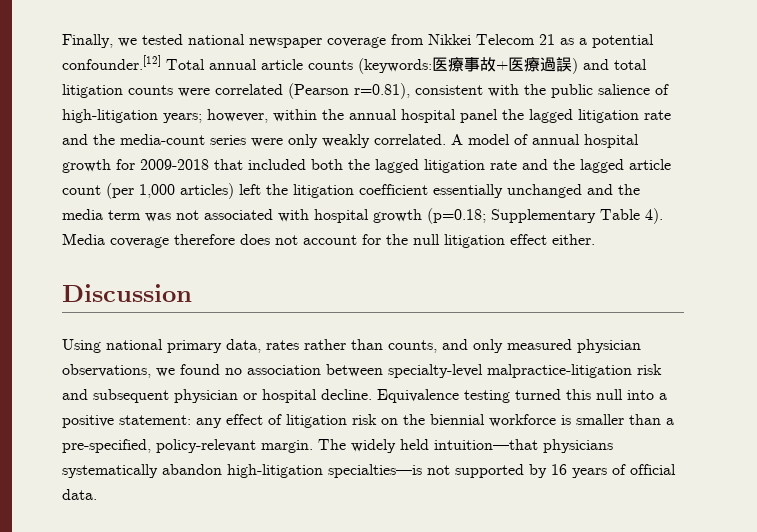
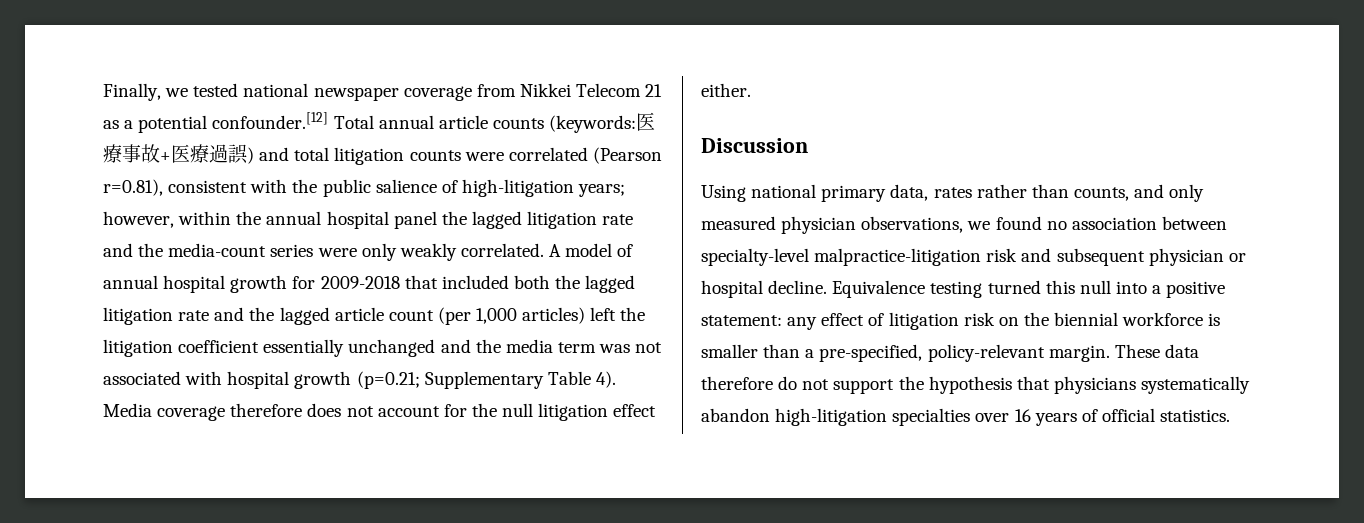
- A model of annual hospital growth for 2009-2018 that included both the lagged litigation rate and the lagged article count (per 1,000 articles) left the litigation coefficient essentially unchanged and the media term was not associated with hospital growth (p=0.18; Supplementary Table 4).
+ A model of annual hospital growth for 2009-2018 that included both the lagged litigation rate and the lagged article count (per 1,000 articles) left the litigation coefficient essentially unchanged and the media term was not associated with hospital growth (p=0.21; Supplementary Table 4).
- The widely held intuition—that physicians systematically abandon high-litigation specialties—is not supported by 16 years of official data.
+ These data therefore do not support the hypothesis that physicians systematically abandon high-litigation specialties over 16 years of official statistics.

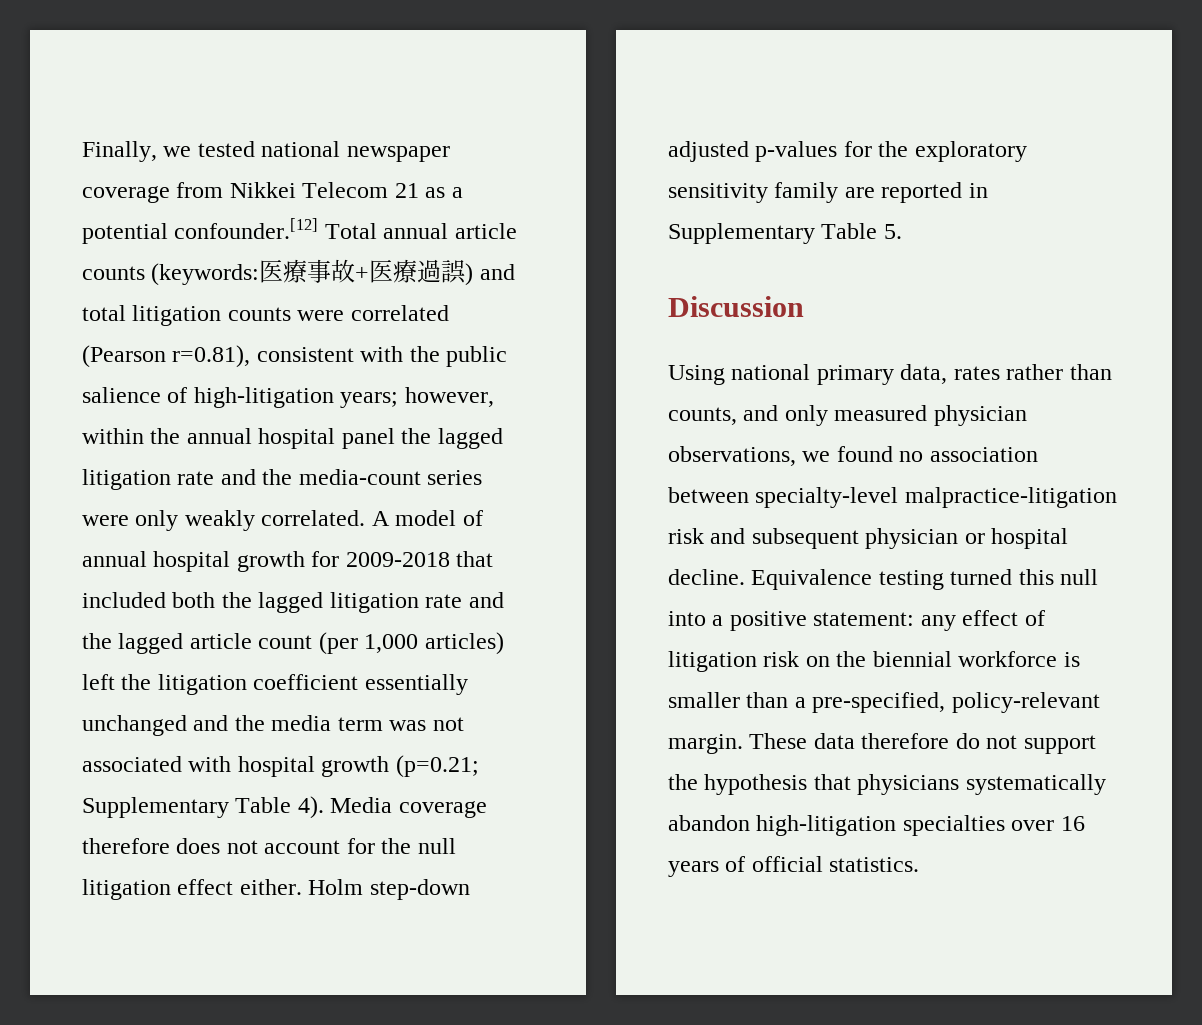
+ Holm step-down adjusted p-values for the exploratory sensitivity family are reported in Supplementary Table 5.

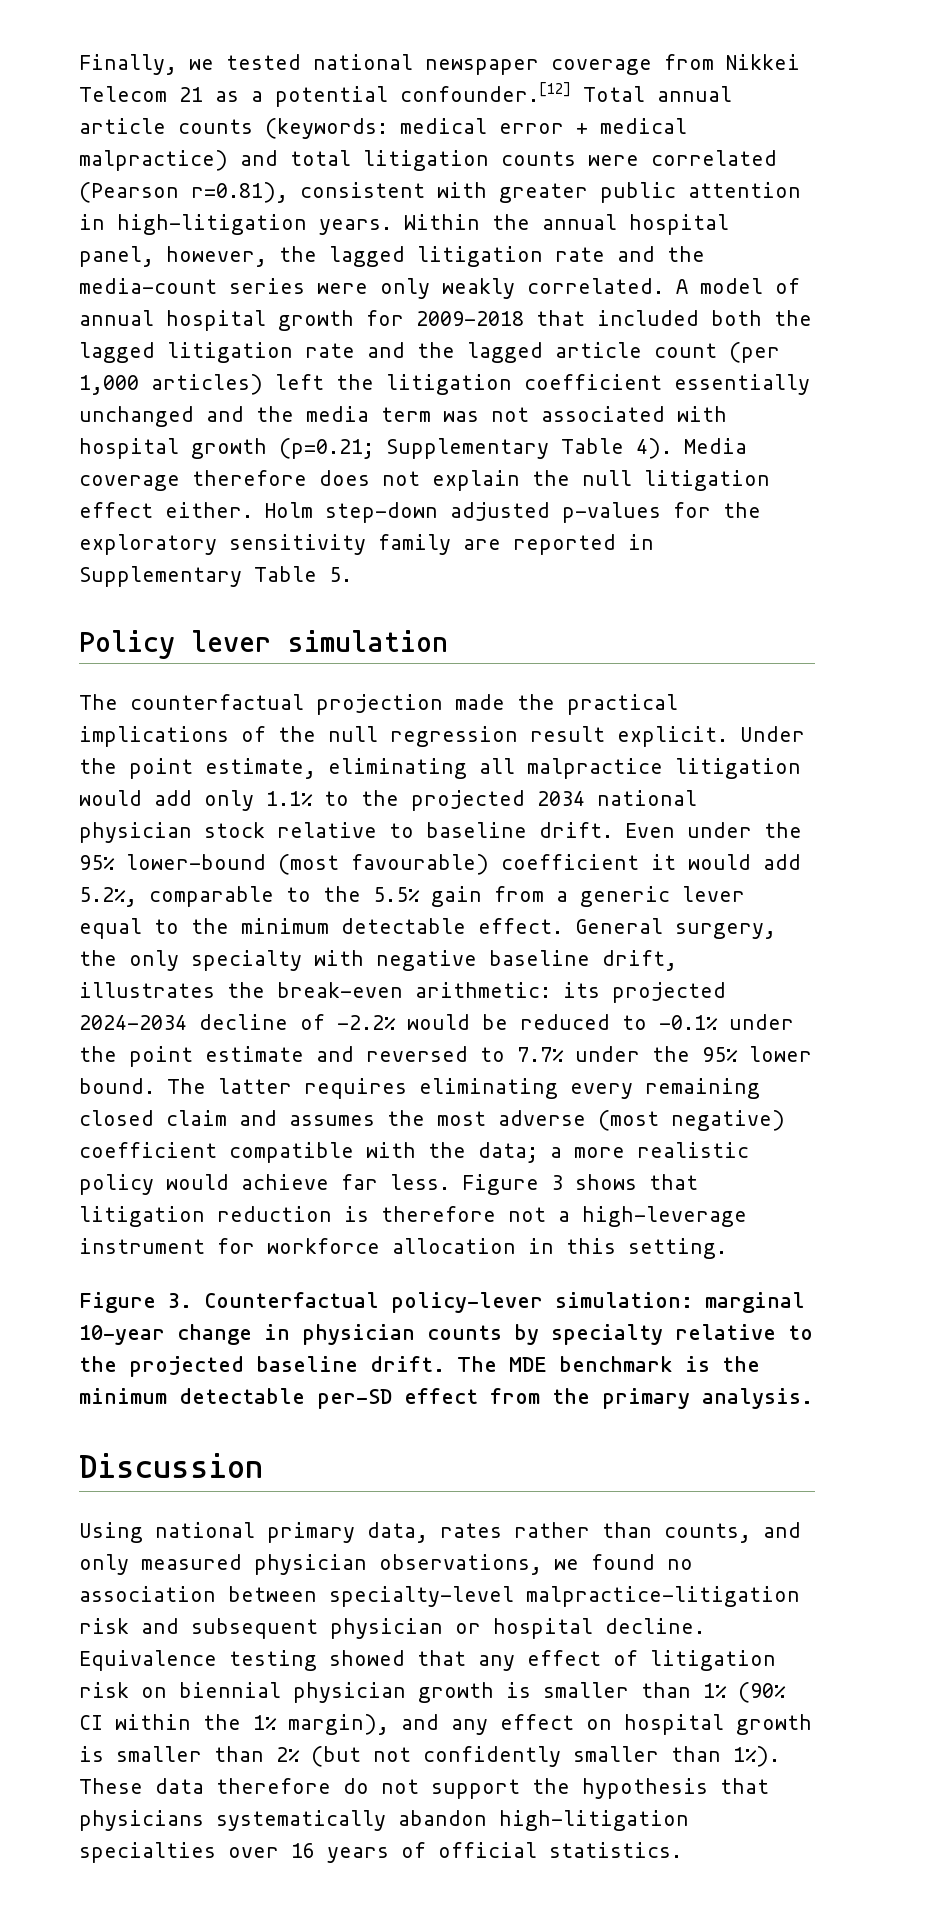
- Finally, we tested national newspaper coverage from Nikkei Telecom 21 as a potential confounder.[12] Total annual article counts (keywords:医療事故+医療過誤) and total litigation counts were correlated (Pearson r=0.81), consistent with the public salience of high-litigation years; however, within the annual hospital panel the lagged litigation rate and the media-count series were only weakly correlated.
+ Finally, we tested national newspaper coverage from Nikkei Telecom 21 as a potential confounder.[12] Total annual article counts (keywords: medical error + medical malpractice) and total litigation counts were correlated (Pearson r=0.81), consistent with greater public attention in high-litigation years. Within the annual hospital panel, however, the lagged litigation rate and the media-count series were only weakly correlated.
- Media coverage therefore does not account for the null litigation effect either.
+ Media coverage therefore does not explain the null litigation effect either.
+ Policy lever simulation
+ The counterfactual projection made the practical implications of the null regression result explicit. Under the point estimate, eliminating all malpractice litigation would add only 1.1% to the projected 2034 national physician stock relative to baseline drift. Even under the 95% lower-bound (most favourable) coefficient it would add 5.2%, comparable to the 5.5% gain from a generic lever equal to the minimum detectable effect. General surgery, the only specialty with negative baseline drift, illustrates the break-even arithmetic: its projected 2024-2034 decline of -2.2% would be reduced to -0.1% under the point estimate and reversed to 7.7% under the 95% lower bound. The latter requires eliminating every remaining closed claim and assumes the most adverse (most negative) coefficient compatible with the data; a more realistic policy would achieve far less. Figure 3 shows that litigation reduction is therefore not a high-leverage instrument for workforce allocation in this setting.
+ Figure 3. Counterfactual policy-lever simulation: marginal 10-year change in physician counts by specialty relative to the projected baseline drift. The MDE benchmark is the minimum detectable per-SD effect from the primary analysis.
- Equivalence testing turned this null into a positive statement: any effect of litigation risk on the biennial workforce is smaller than a pre-specified, policy-relevant margin.
+ Equivalence testing showed that any effect of litigation risk on biennial physician growth is smaller than 1% (90% CI within the 1% margin), and any effect on hospital growth is smaller than 2% (but not confidently smaller than 1%).

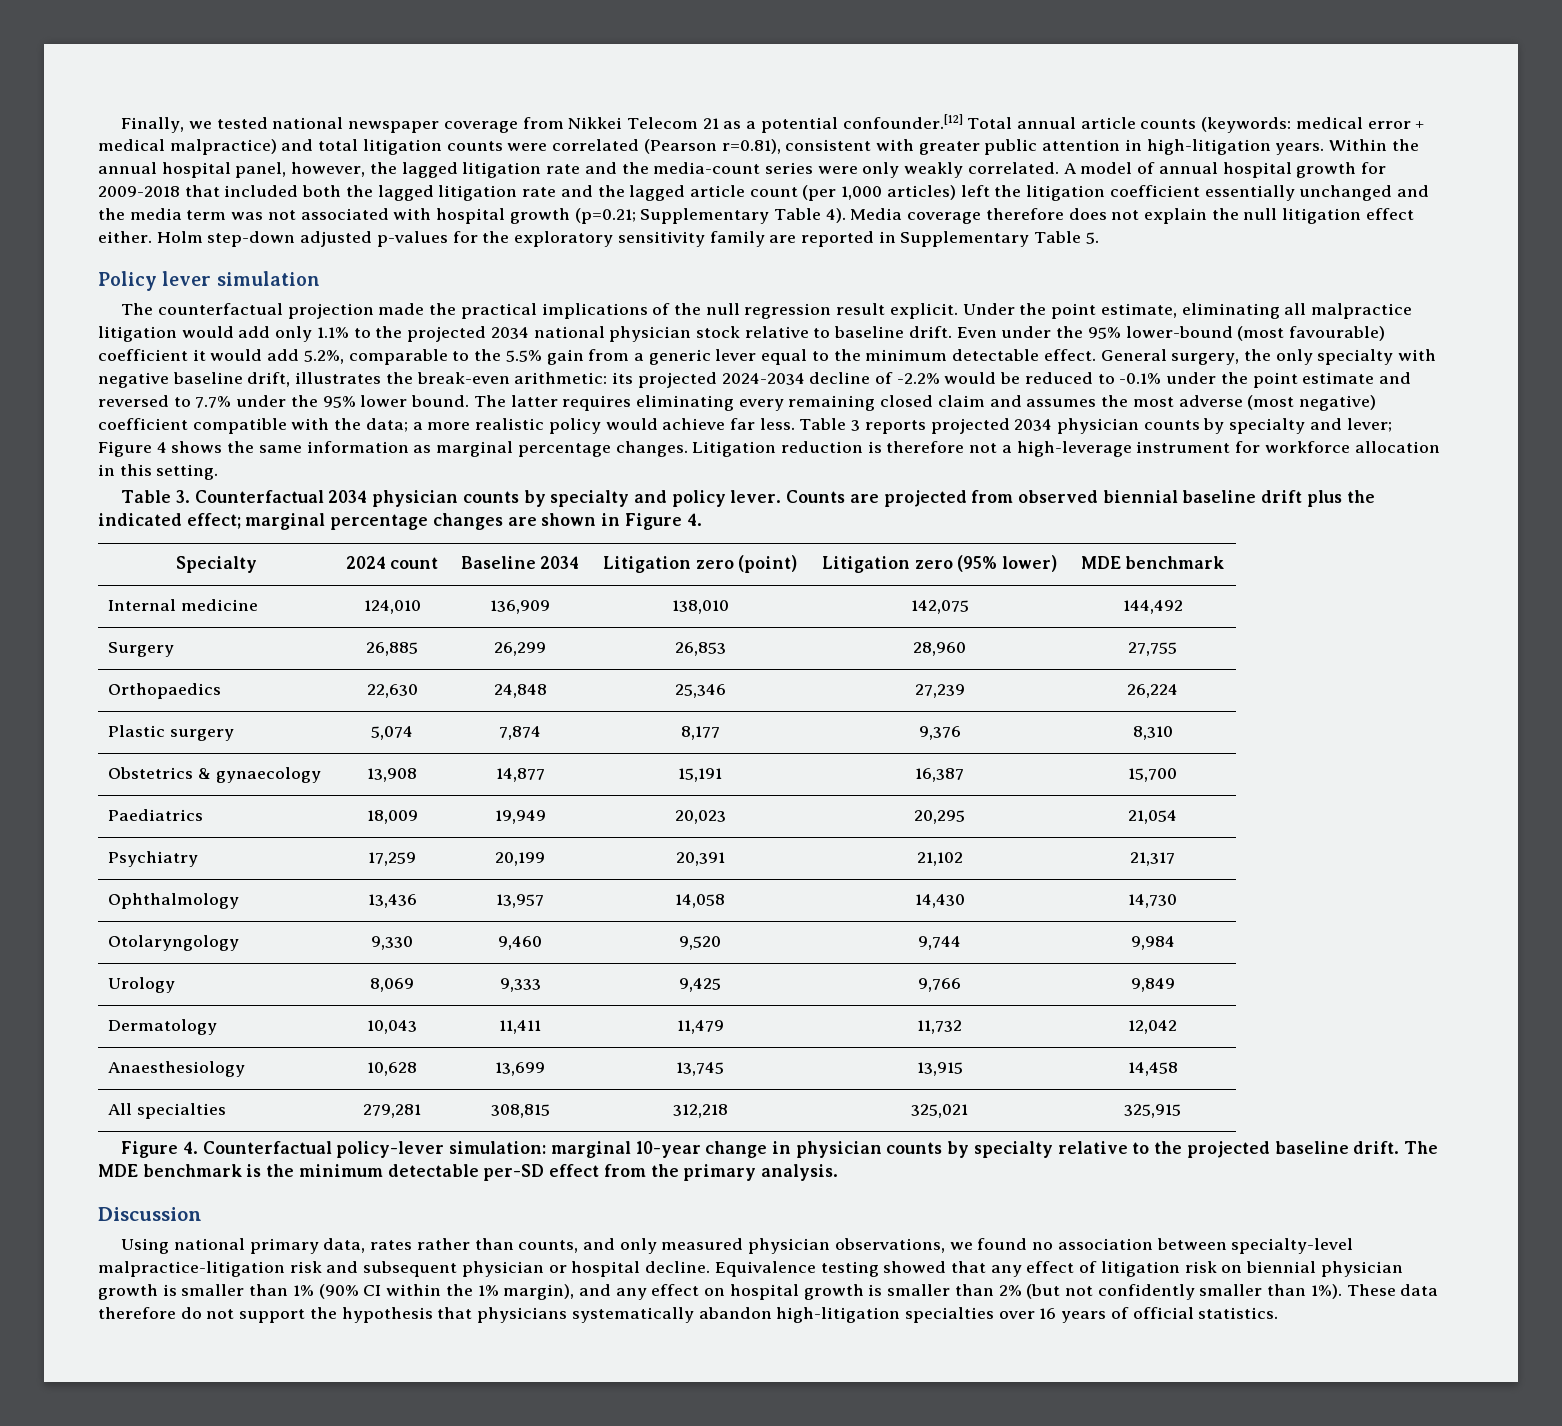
- Figure 3 shows that litigation reduction is therefore not a high-leverage instrument for workforce allocation in this setting.
+ Table 3 reports projected 2034 physician counts by specialty and lever; Figure 4 shows the same information as marginal percentage changes. Litigation reduction is therefore not a high-leverage instrument for workforce allocation in this setting.
- Figure 3. Counterfactual policy-lever simulation: marginal 10-year change in physician counts by specialty relative to the projected baseline drift.
+ Table 3. Counterfactual 2034 physician counts by specialty and policy lever. Counts are projected from observed biennial baseline drift plus the indicated effect; marginal percentage changes are shown in Figure 4.
+ Specialty | 2024 count | Baseline 2034 | Litigation zero (point) | Litigation zero (95% lower) | MDE benchmark
+ Internal medicine | 124,010 | 136,909 | 138,010 | 142,075 | 144,492
+ Surgery | 26,885 | 26,299 | 26,853 | 28,960 | 27,755
+ Orthopaedics | 22,630 | 24,848 | 25,346 | 27,239 | 26,224
+ Plastic surgery | 5,074 | 7,874 | 8,177 | 9,376 | 8,310
+ Obstetrics & gynaecology | 13,908 | 14,877 | 15,191 | 16,387 | 15,700
+ Paediatrics | 18,009 | 19,949 | 20,023 | 20,295 | 21,054
+ Psychiatry | 17,259 | 20,199 | 20,391 | 21,102 | 21,317
+ Ophthalmology | 13,436 | 13,957 | 14,058 | 14,430 | 14,730
+ Otolaryngology | 9,330 | 9,460 | 9,520 | 9,744 | 9,984
+ Urology | 8,069 | 9,333 | 9,425 | 9,766 | 9,849
+ Dermatology | 10,043 | 11,411 | 11,479 | 11,732 | 12,042
+ Anaesthesiology | 10,628 | 13,699 | 13,745 | 13,915 | 14,458
+ All specialties | 279,281 | 308,815 | 312,218 | 325,021 | 325,915
+ Figure 4. Counterfactual policy-lever simulation: marginal 10-year change in physician counts by specialty relative to the projected baseline drift.

